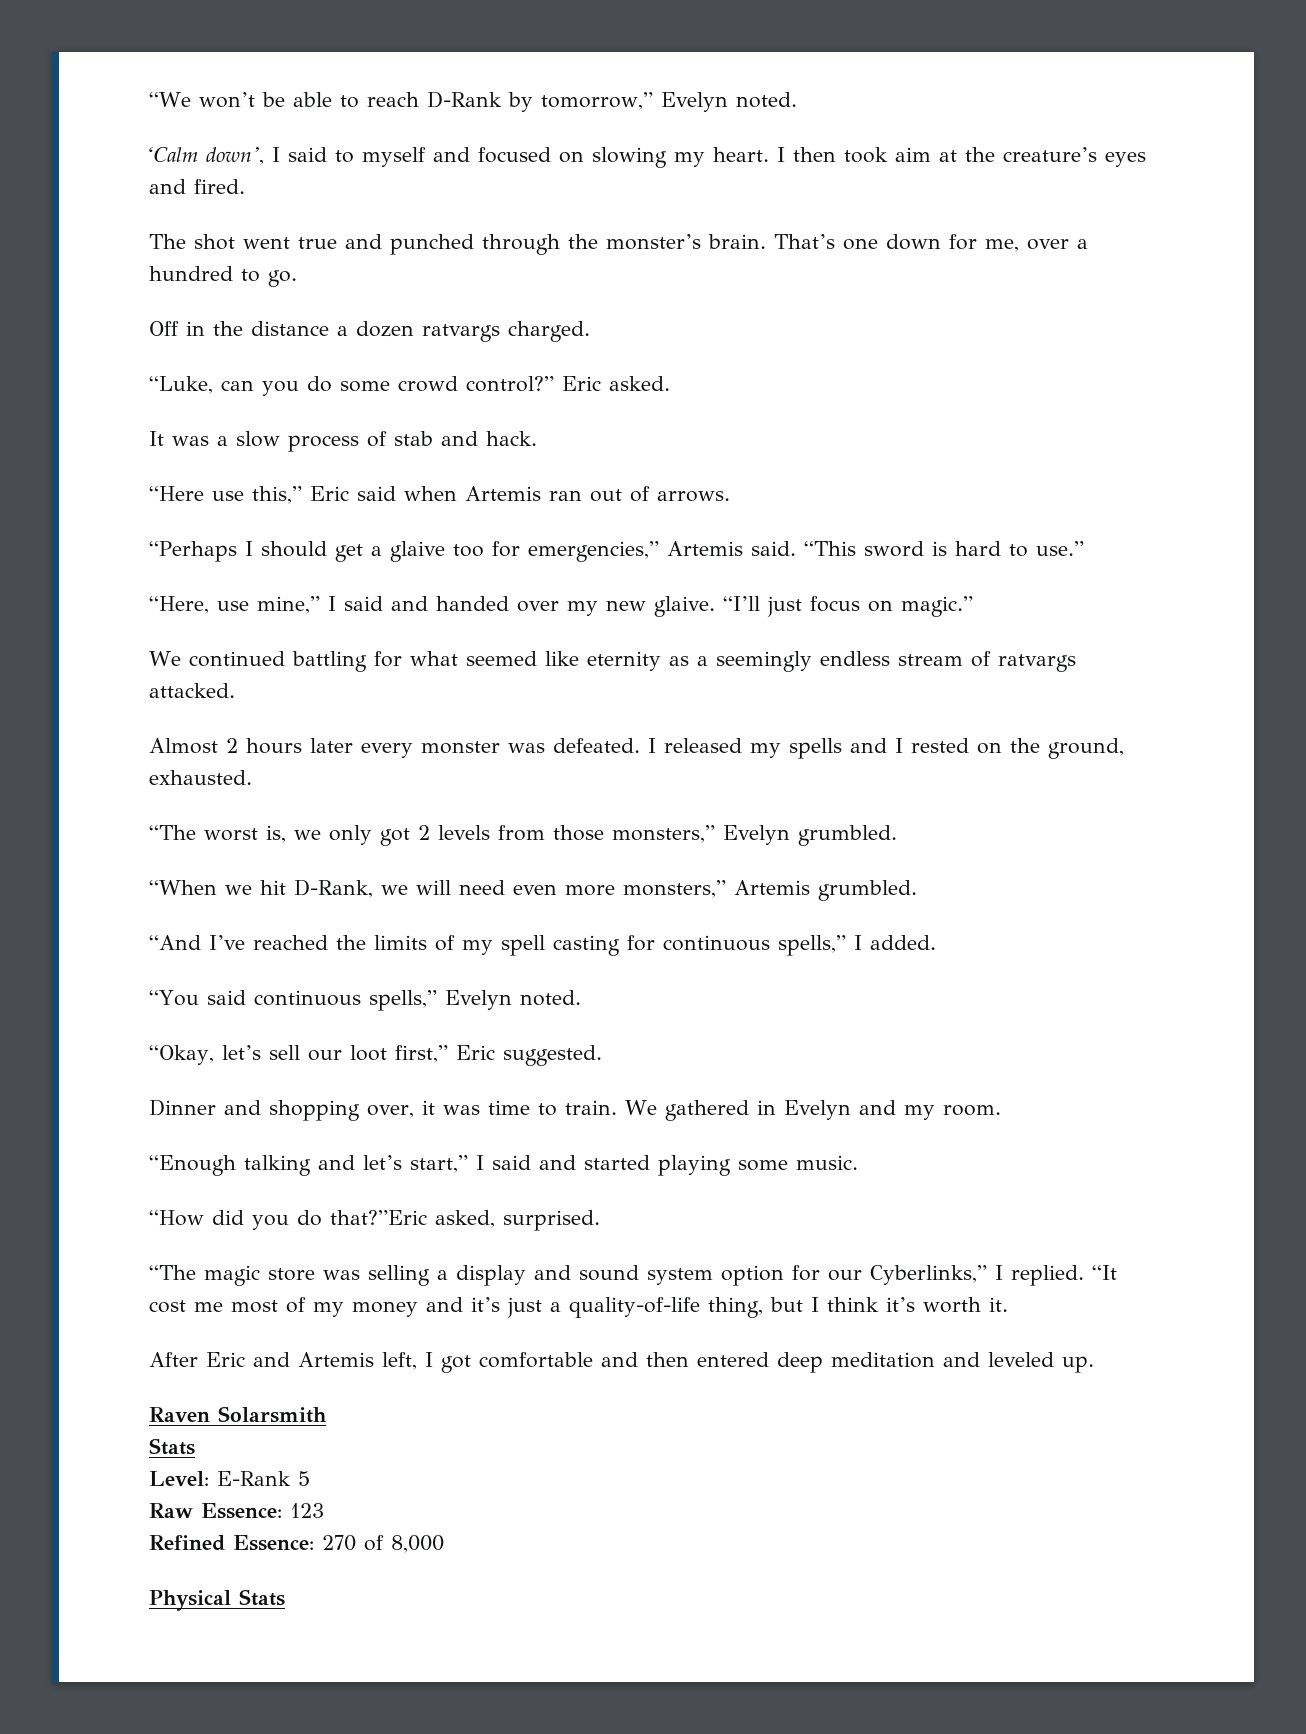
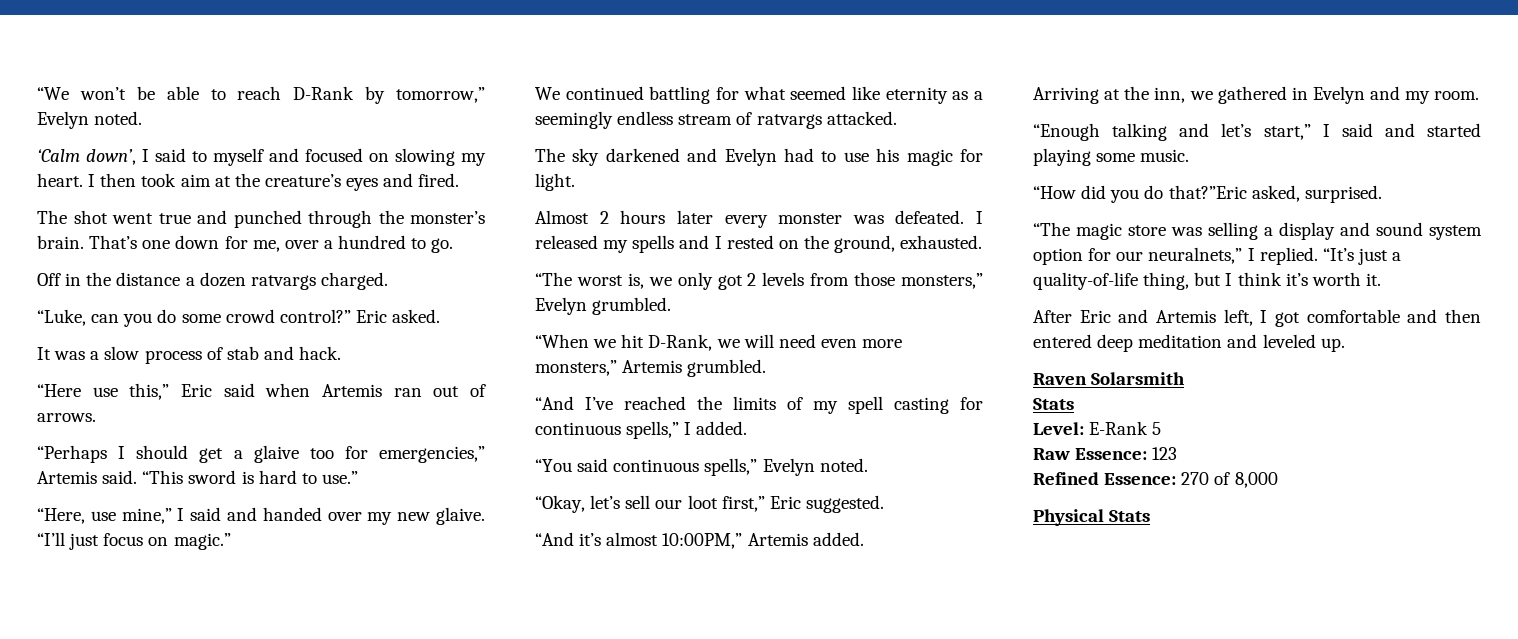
+ The sky darkened and Evelyn had to use his magic for light.
- Dinner and shopping over, it was time to train. We gathered in Evelyn and my room.
+ “And it’s almost 10:00PM,” Artemis added.
+ Arriving at the inn, we gathered in Evelyn and my room.
- “The magic store was selling a display and sound system option for our Cyberlinks,” I replied.
+ “The magic store was selling a display and sound system option for our neuralnets,” I replied.
- “It cost me most of my money and it’s just a quality-of-life thing, but I think it’s worth it.
+ “It’s just a quality-of-life thing, but I think it’s worth it.

